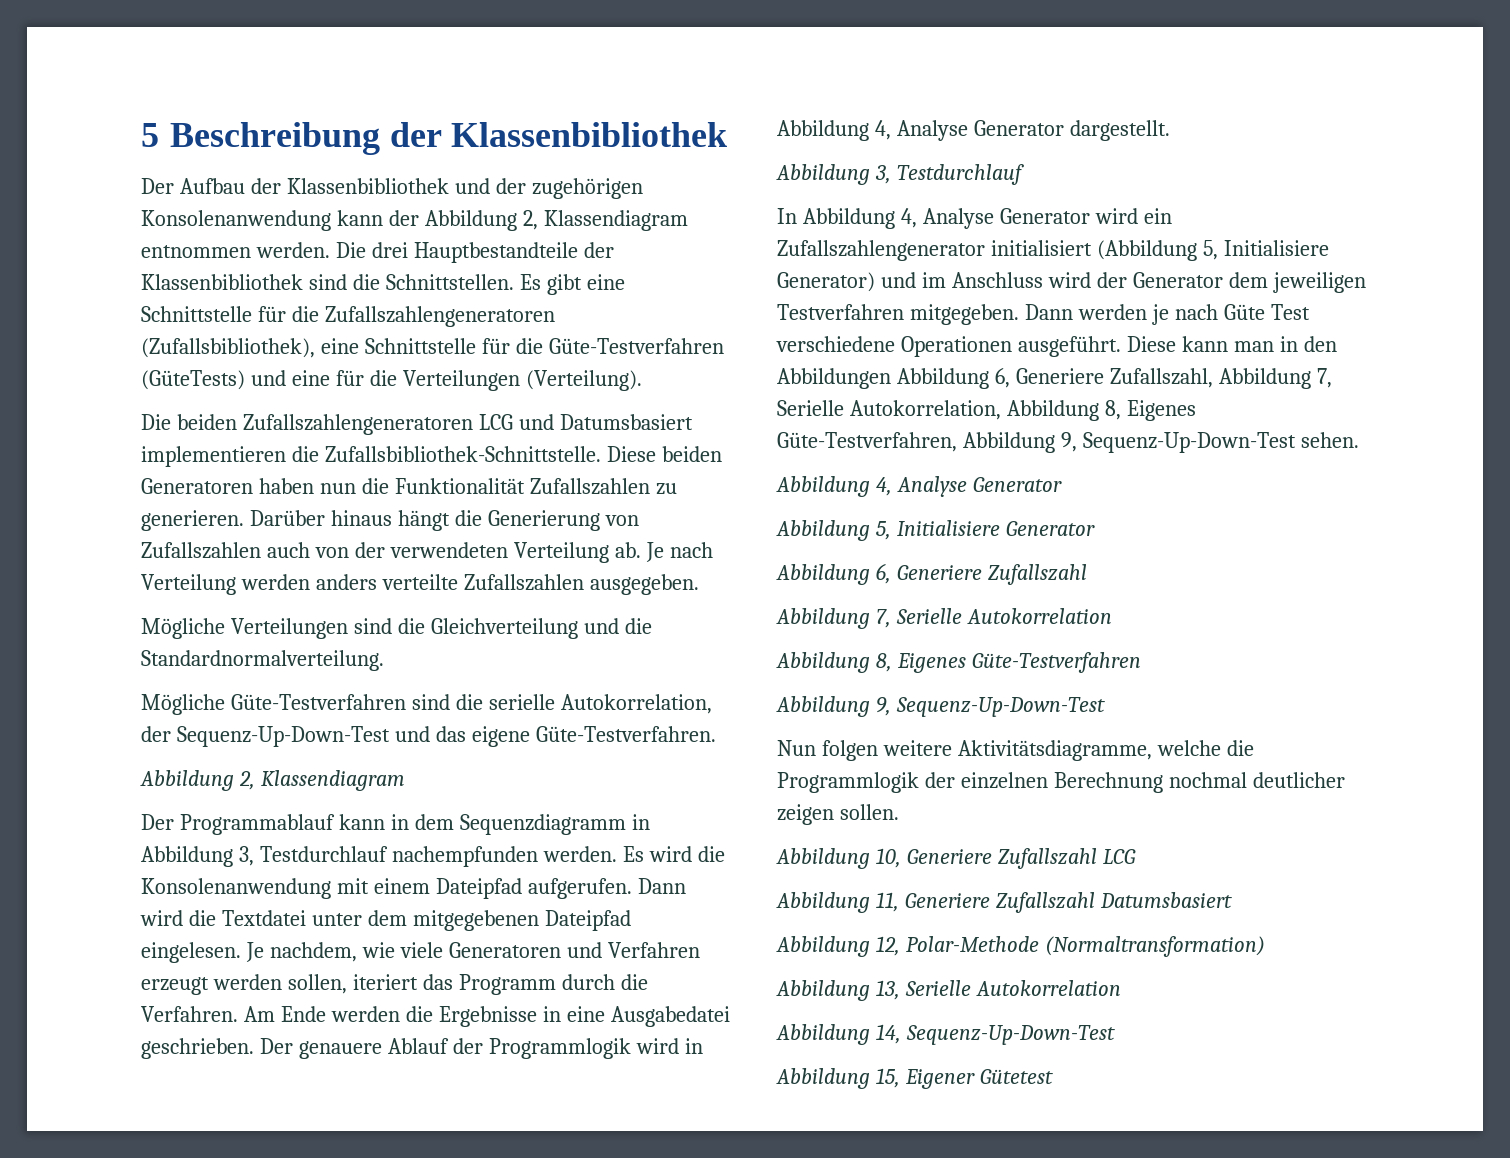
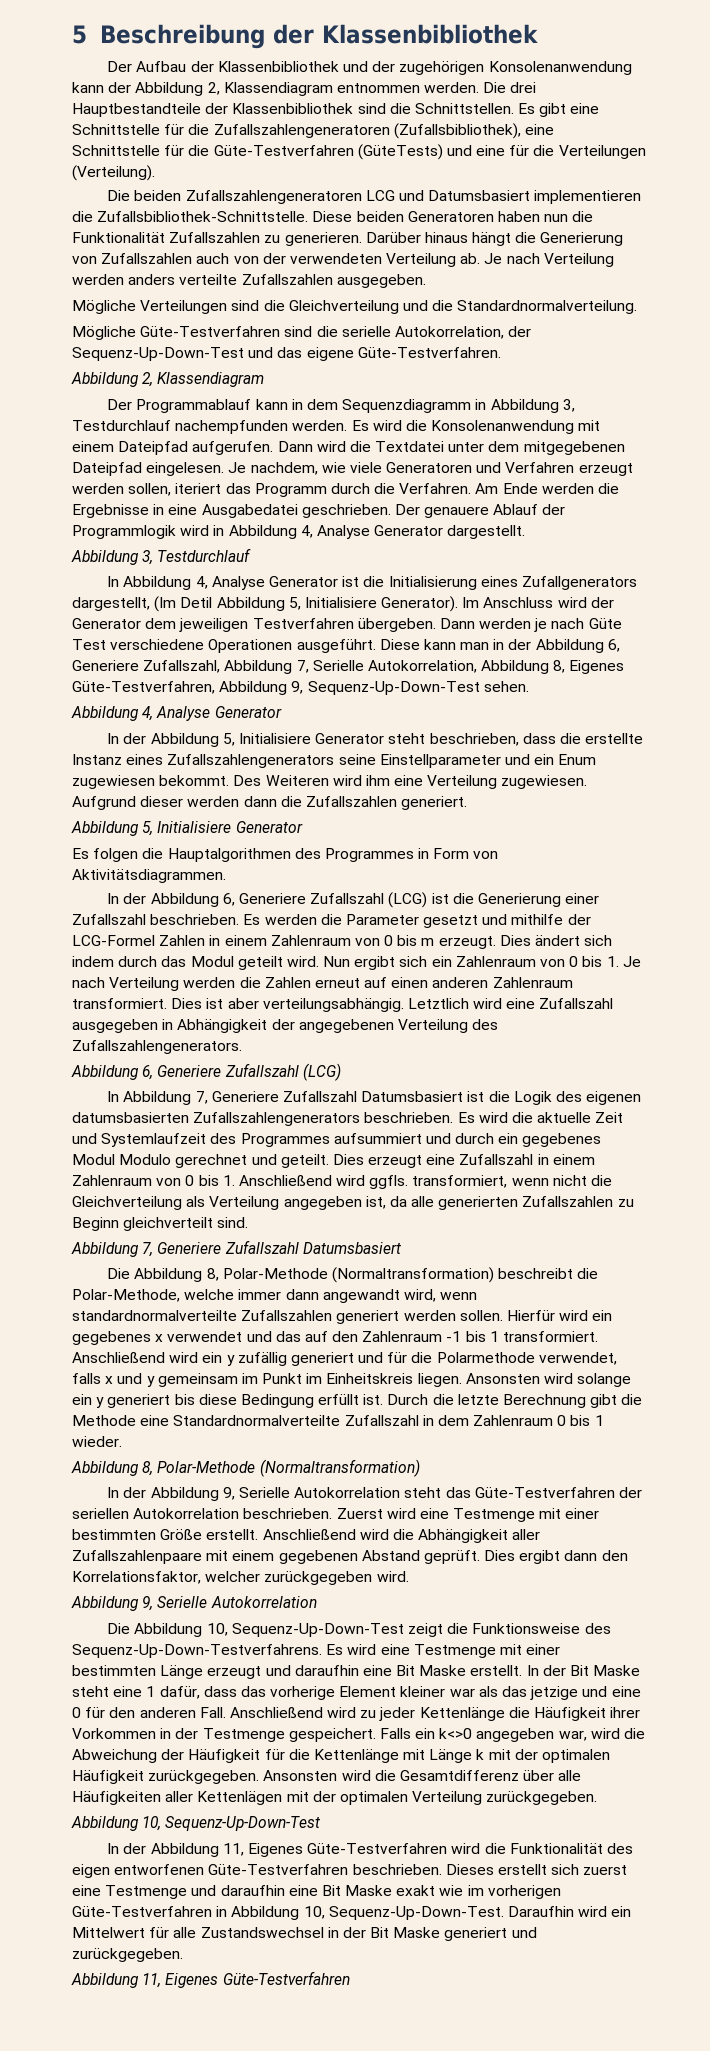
- In Abbildung 4, Analyse Generator wird ein Zufallszahlengenerator initialisiert (Abbildung 5, Initialisiere Generator) und im Anschluss wird der Generator dem jeweiligen Testverfahren mitgegeben.
+ In Abbildung 4, Analyse Generator ist die Initialisierung eines Zufallgenerators dargestellt, (Im Detil Abbildung 5, Initialisiere Generator). Im Anschluss wird der Generator dem jeweiligen Testverfahren übergeben.
- Diese kann man in den Abbildungen Abbildung 6, Generiere Zufallszahl, Abbildung 7, Serielle Autokorrelation, Abbildung 8, Eigenes Güte-Testverfahren, Abbildung 9, Sequenz-Up-Down-Test sehen.
+ Diese kann man in der Abbildung 6, Generiere Zufallszahl, Abbildung 7, Serielle Autokorrelation, Abbildung 8, Eigenes Güte-Testverfahren, Abbildung 9, Sequenz-Up-Down-Test sehen.
+ In der Abbildung 5, Initialisiere Generator steht beschrieben, dass die erstellte Instanz eines Zufallszahlengenerators seine Einstellparameter und ein Enum zugewiesen bekommt. Des Weiteren wird ihm eine Verteilung zugewiesen. Aufgrund dieser werden dann die Zufallszahlen generiert.
  Abbildung 5, Initialisiere Generator
- Abbildung 6, Generiere Zufallszahl
- Abbildung 7, Serielle Autokorrelation
- Abbildung 8, Eigenes Güte-Testverfahren
- Abbildung 9, Sequenz-Up-Down-Test
- Nun folgen weitere Aktivitätsdiagramme, welche die Programmlogik der einzelnen Berechnung nochmal deutlicher zeigen sollen.
- Abbildung 10, Generiere Zufallszahl LCG
- Abbildung 11, Generiere Zufallszahl Datumsbasiert
- Abbildung 12, Polar-Methode (Normaltransformation)
- Abbildung 13, Serielle Autokorrelation
- Abbildung 14, Sequenz-Up-Down-Test
- Abbildung 15, Eigener Gütetest
+ Es folgen die Hauptalgorithmen des Programmes in Form von Aktivitätsdiagrammen.
+ In der Abbildung 6, Generiere Zufallszahl (LCG) ist die Generierung einer Zufallszahl beschrieben. Es werden die Parameter gesetzt und mithilfe der LCG-Formel Zahlen in einem Zahlenraum von 0 bis m erzeugt. Dies ändert sich indem durch das Modul geteilt wird. Nun ergibt sich ein Zahlenraum von 0 bis 1. Je nach Verteilung werden die Zahlen erneut auf einen anderen Zahlenraum transformiert. Dies ist aber verteilungsabhängig. Letztlich wird eine Zufallszahl ausgegeben in Abhängigkeit der angegebenen Verteilung des Zufallszahlengenerators.
+ Abbildung 6, Generiere Zufallszahl (LCG)
+ In Abbildung 7, Generiere Zufallszahl Datumsbasiert ist die Logik des eigenen datumsbasierten Zufallszahlengenerators beschrieben. Es wird die aktuelle Zeit und Systemlaufzeit des Programmes aufsummiert und durch ein gegebenes Modul Modulo gerechnet und geteilt. Dies erzeugt eine Zufallszahl in einem Zahlenraum von 0 bis 1. Anschließend wird ggfls. transformiert, wenn nicht die Gleichverteilung als Verteilung angegeben ist, da alle generierten Zufallszahlen zu Beginn gleichverteilt sind.
+ Abbildung 7, Generiere Zufallszahl Datumsbasiert
+ Die Abbildung 8, Polar-Methode (Normaltransformation) beschreibt die Polar-Methode, welche immer dann angewandt wird, wenn standardnormalverteilte Zufallszahlen generiert werden sollen. Hierfür wird ein gegebenes x verwendet und das auf den Zahlenraum -1 bis 1 transformiert. Anschließend wird ein y zufällig generiert und für die Polarmethode verwendet, falls x und y gemeinsam im Punkt im Einheitskreis liegen. Ansonsten wird solange ein y generiert bis diese Bedingung erfüllt ist. Durch die letzte Berechnung gibt die Methode eine Standardnormalverteilte Zufallszahl in dem Zahlenraum 0 bis 1 wieder.
+ Abbildung 8, Polar-Methode (Normaltransformation)
+ In der Abbildung 9, Serielle Autokorrelation steht das Güte-Testverfahren der seriellen Autokorrelation beschrieben. Zuerst wird eine Testmenge mit einer bestimmten Größe erstellt. Anschließend wird die Abhängigkeit aller Zufallszahlenpaare mit einem gegebenen Abstand geprüft. Dies ergibt dann den Korrelationsfaktor, welcher zurückgegeben wird.
+ Abbildung 9, Serielle Autokorrelation
+ Die Abbildung 10, Sequenz-Up-Down-Test zeigt die Funktionsweise des Sequenz-Up-Down-Testverfahrens. Es wird eine Testmenge mit einer bestimmten Länge erzeugt und daraufhin eine Bit Maske erstellt. In der Bit Maske steht eine 1 dafür, dass das vorherige Element kleiner war als das jetzige und eine 0 für den anderen Fall. Anschließend wird zu jeder Kettenlänge die Häufigkeit ihrer Vorkommen in der Testmenge gespeichert. Falls ein k<>0 angegeben war, wird die Abweichung der Häufigkeit für die Kettenlänge mit Länge k mit der optimalen Häufigkeit zurückgegeben. Ansonsten wird die Gesamtdifferenz über alle Häufigkeiten aller Kettenlägen mit der optimalen Verteilung zurückgegeben.
+ Abbildung 10, Sequenz-Up-Down-Test
+ In der Abbildung 11, Eigenes Güte-Testverfahren wird die Funktionalität des eigen entworfenen Güte-Testverfahren beschrieben. Dieses erstellt sich zuerst eine Testmenge und daraufhin eine Bit Maske exakt wie im vorherigen Güte-Testverfahren in Abbildung 10, Sequenz-Up-Down-Test. Daraufhin wird ein Mittelwert für alle Zustandswechsel in der Bit Maske generiert und zurückgegeben.
+ Abbildung 11, Eigenes Güte-Testverfahren

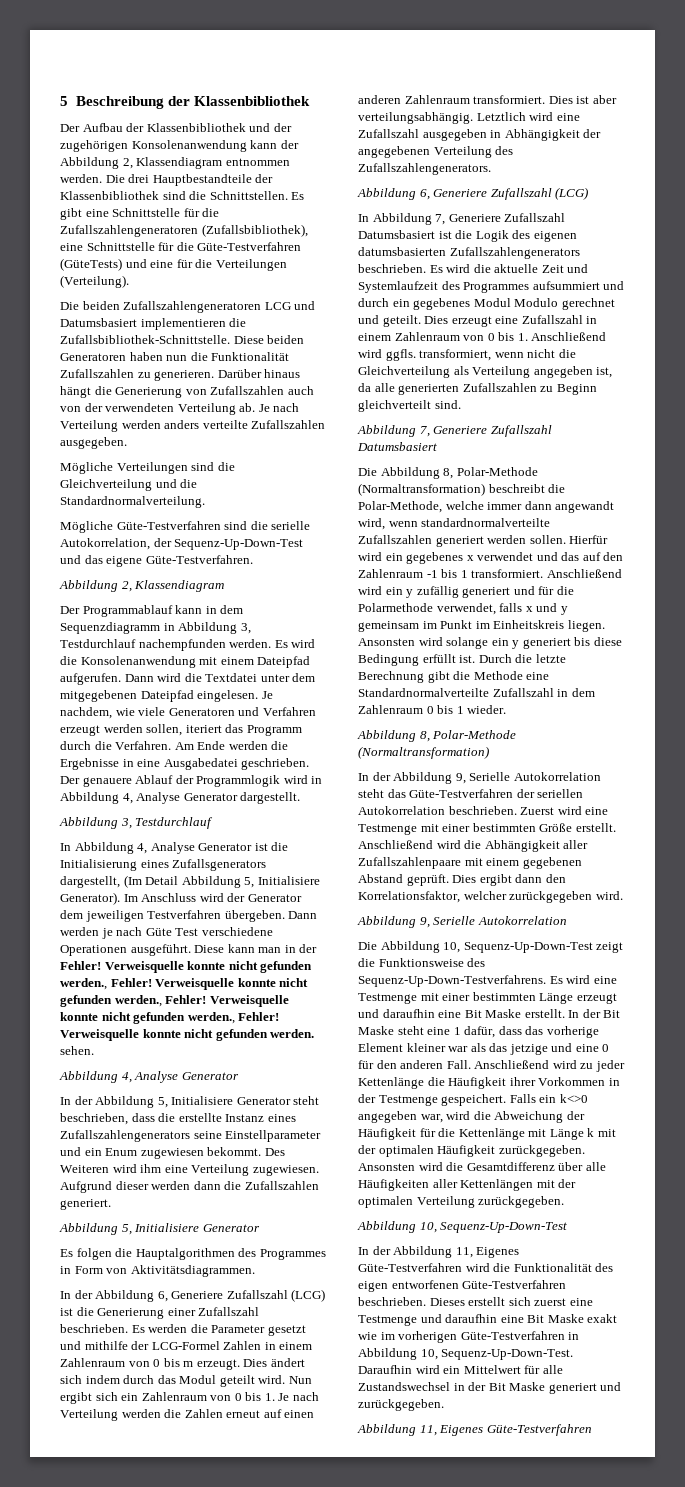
- In Abbildung 4, Analyse Generator ist die Initialisierung eines Zufallgenerators dargestellt, (Im Detil Abbildung 5, Initialisiere Generator).
+ In Abbildung 4, Analyse Generator ist die Initialisierung eines Zufallsgenerators dargestellt, (Im Detail Abbildung 5, Initialisiere Generator).
- Diese kann man in der Abbildung 6, Generiere Zufallszahl, Abbildung 7, Serielle Autokorrelation, Abbildung 8, Eigenes Güte-Testverfahren, Abbildung 9, Sequenz-Up-Down-Test sehen.
+ Diese kann man in der Fehler! Verweisquelle konnte nicht gefunden werden., Fehler! Verweisquelle konnte nicht gefunden werden., Fehler! Verweisquelle konnte nicht gefunden werden., Fehler! Verweisquelle konnte nicht gefunden werden. sehen.
- Ansonsten wird die Gesamtdifferenz über alle Häufigkeiten aller Kettenlägen mit der optimalen Verteilung zurückgegeben.
+ Ansonsten wird die Gesamtdifferenz über alle Häufigkeiten aller Kettenlängen mit der optimalen Verteilung zurückgegeben.

